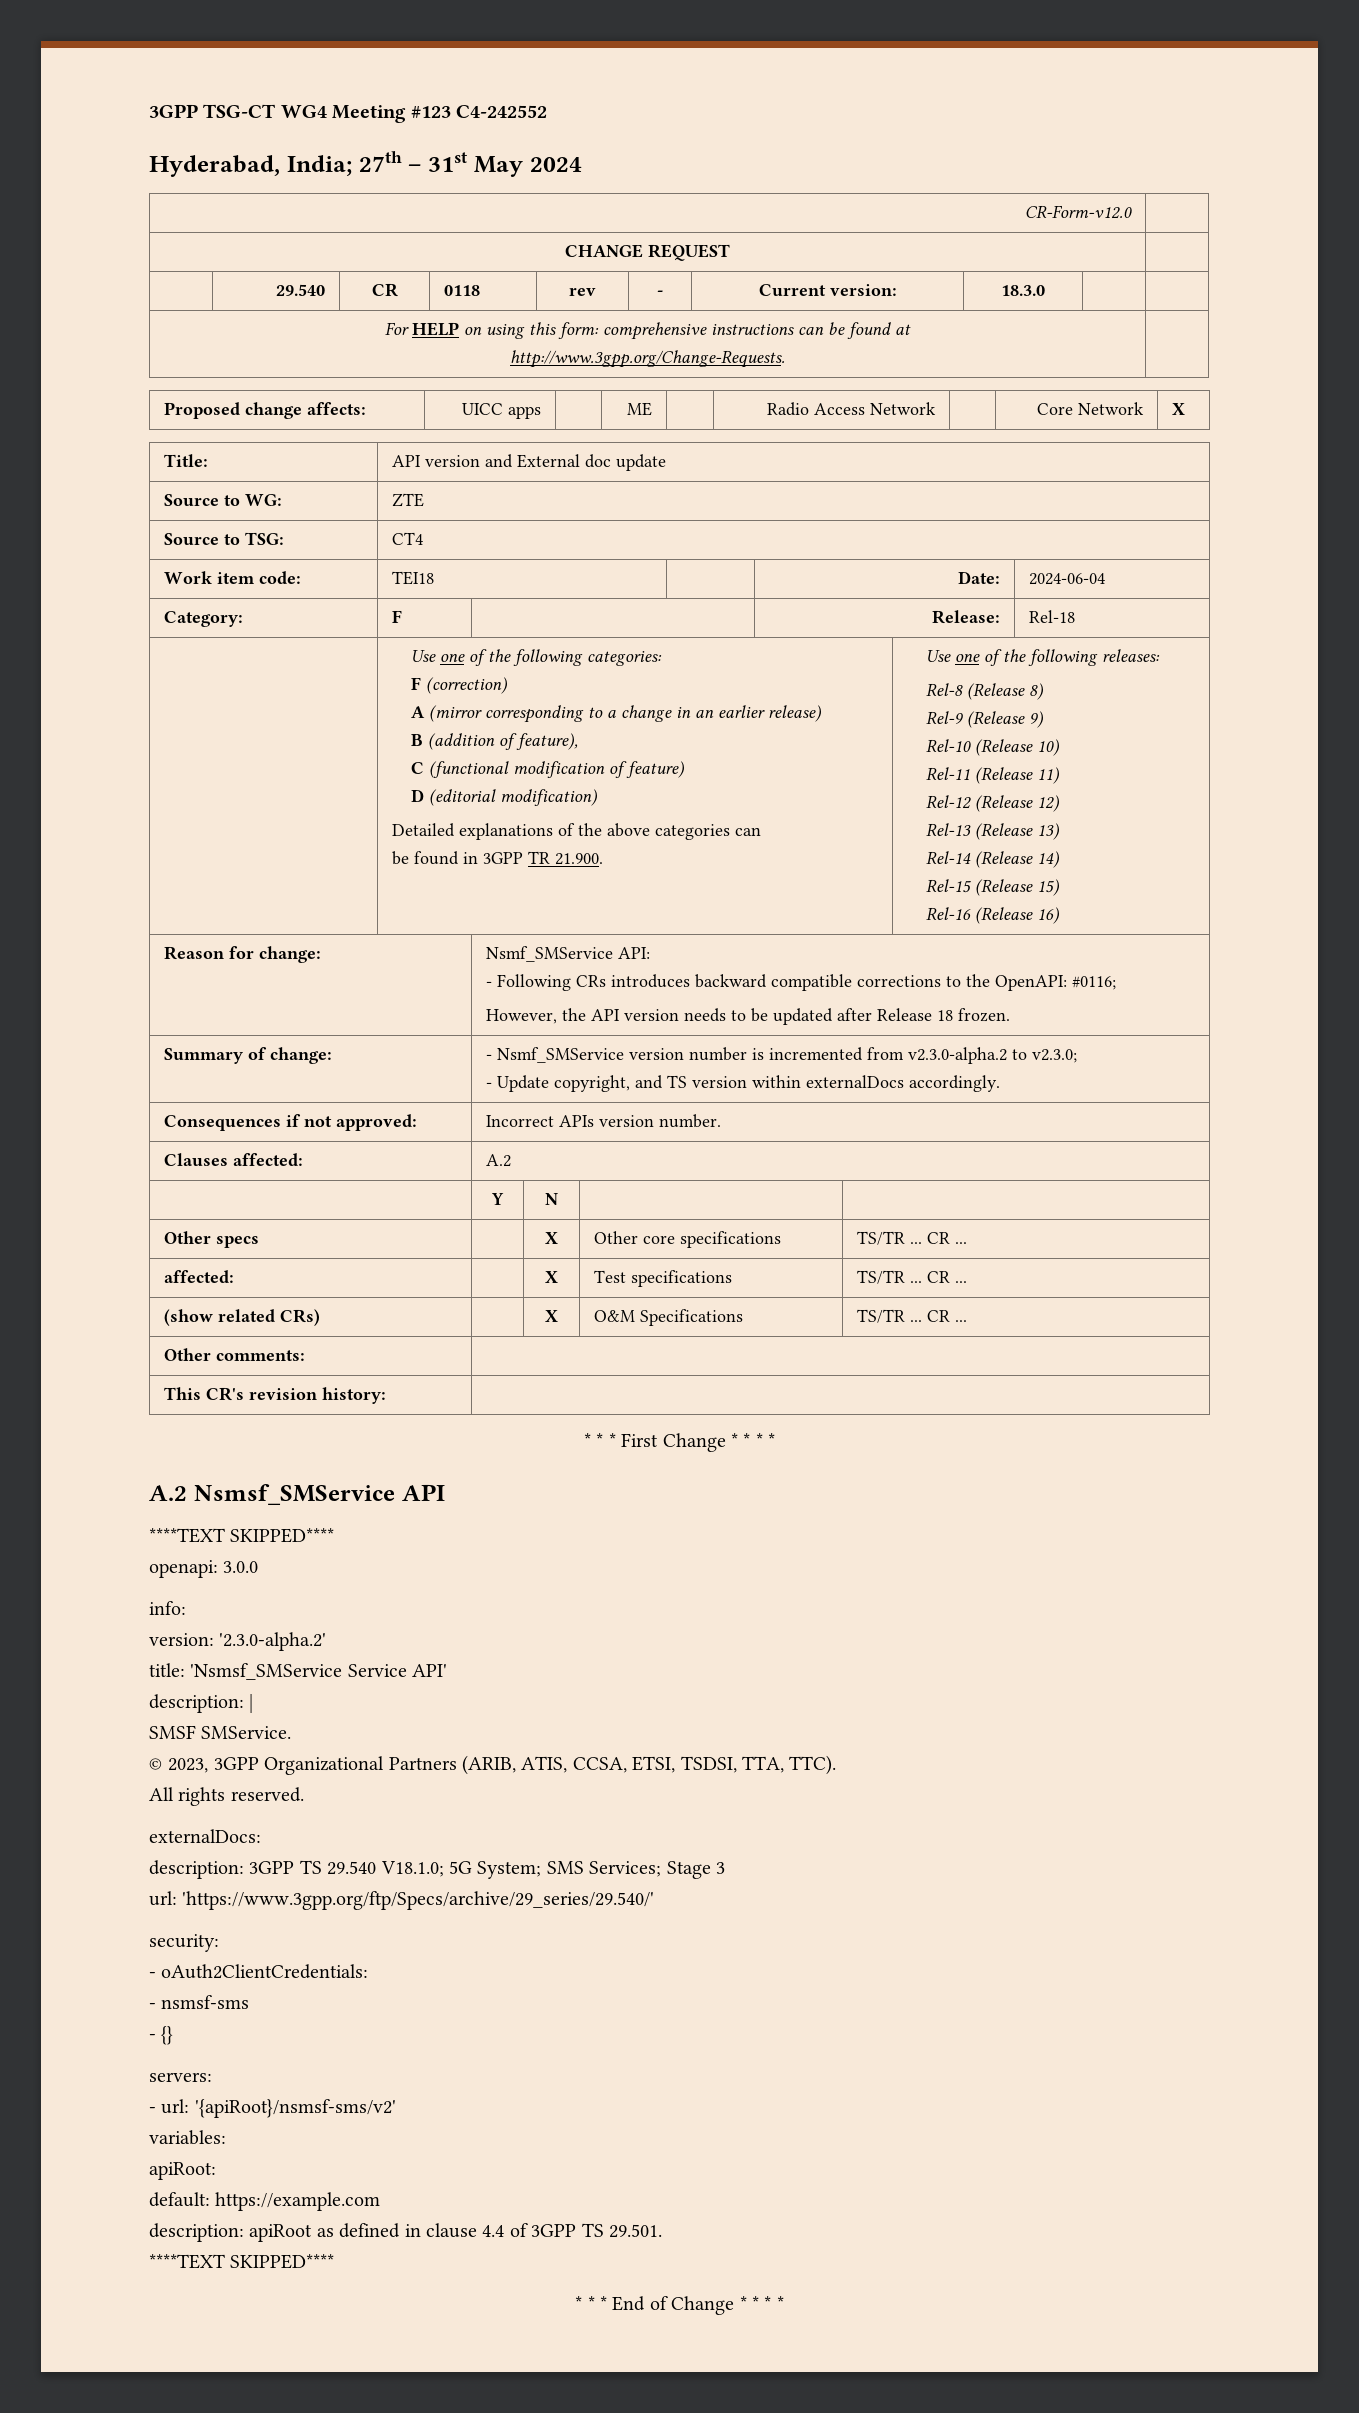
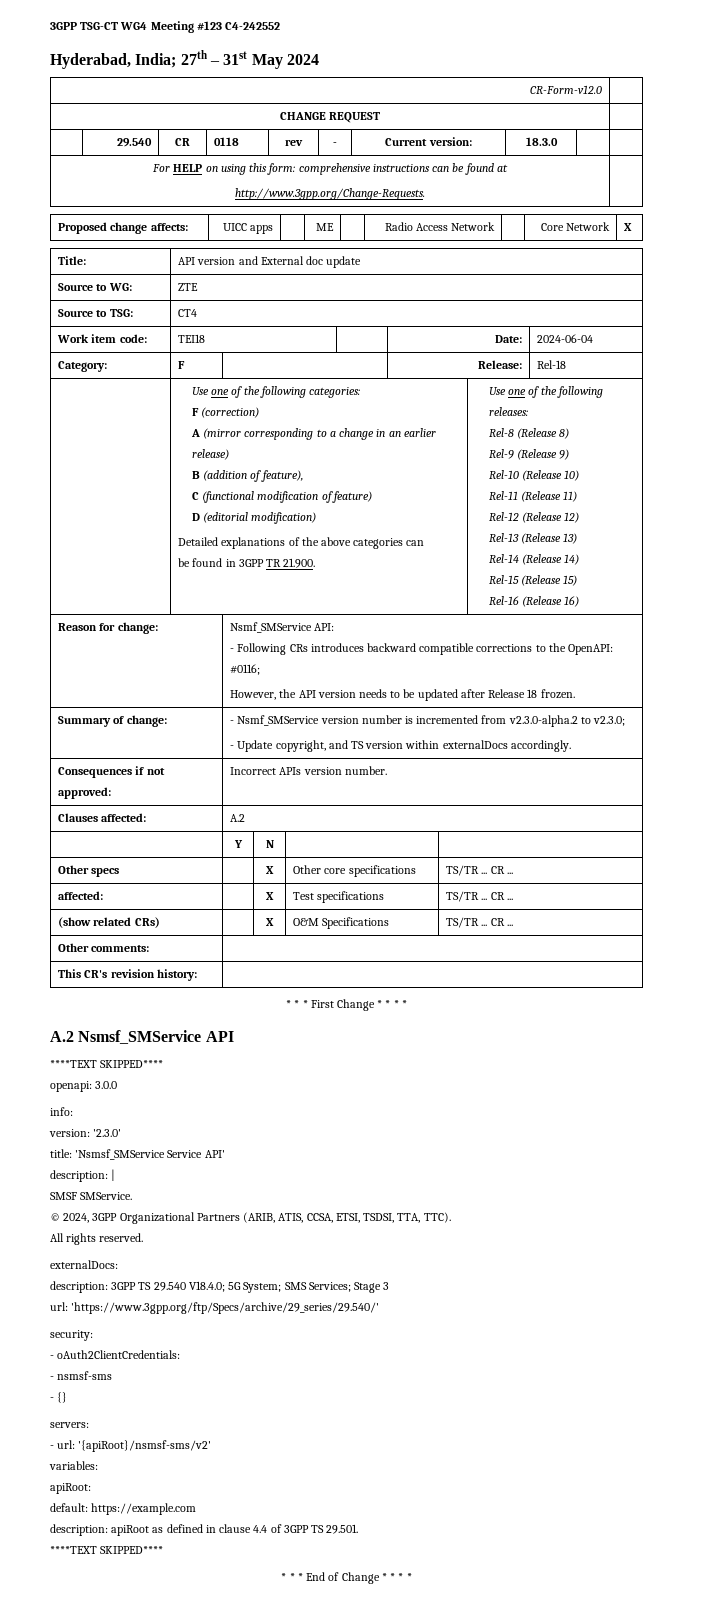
- version: '2.3.0-alpha.2'
+ version: '2.3.0'
- © 2023, 3GPP Organizational Partners (ARIB, ATIS, CCSA, ETSI, TSDSI, TTA, TTC).
+ © 2024, 3GPP Organizational Partners (ARIB, ATIS, CCSA, ETSI, TSDSI, TTA, TTC).
- description: 3GPP TS 29.540 V18.1.0; 5G System; SMS Services; Stage 3
+ description: 3GPP TS 29.540 V18.4.0; 5G System; SMS Services; Stage 3

